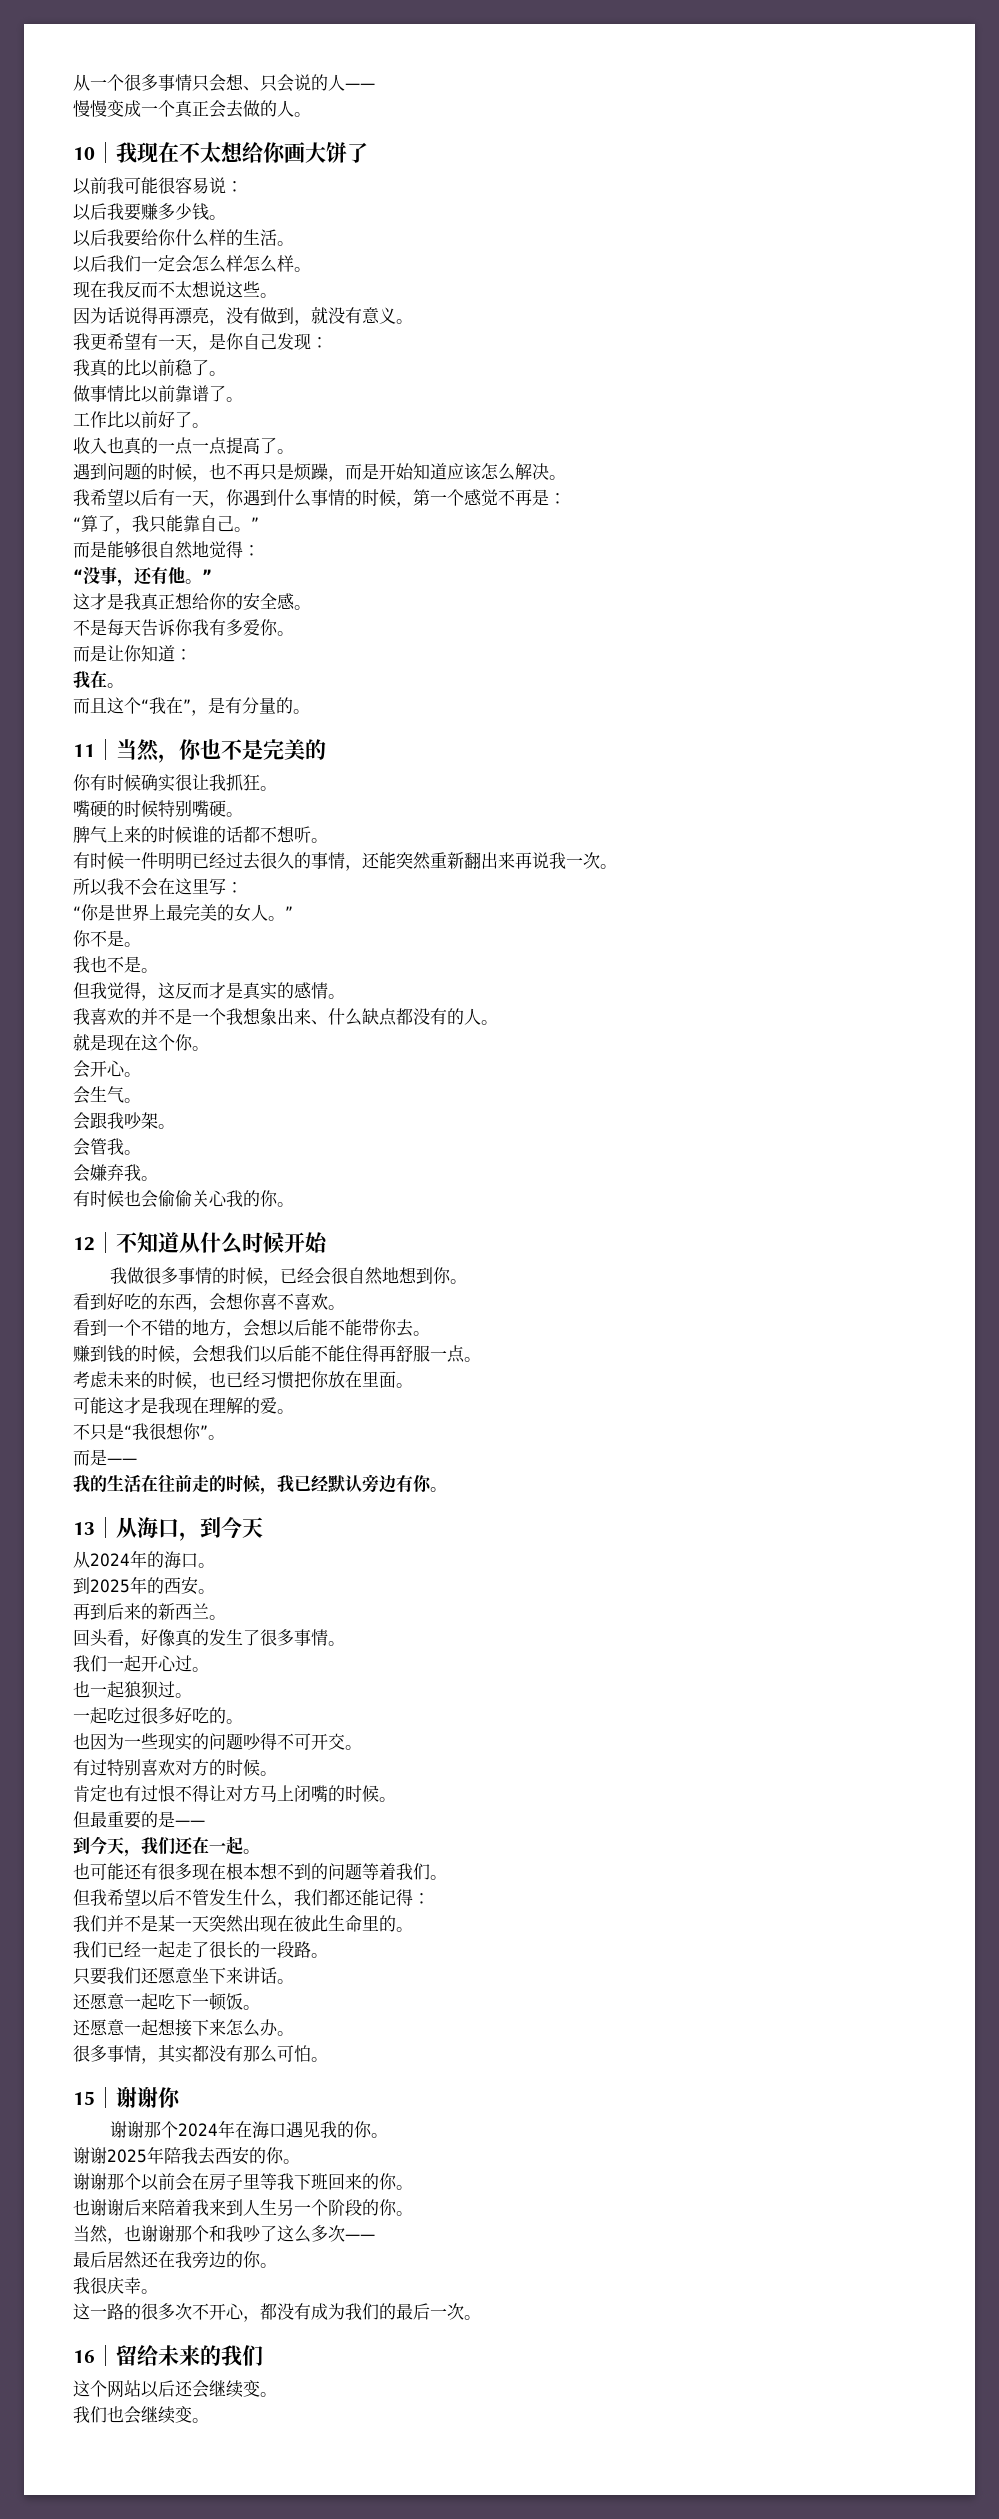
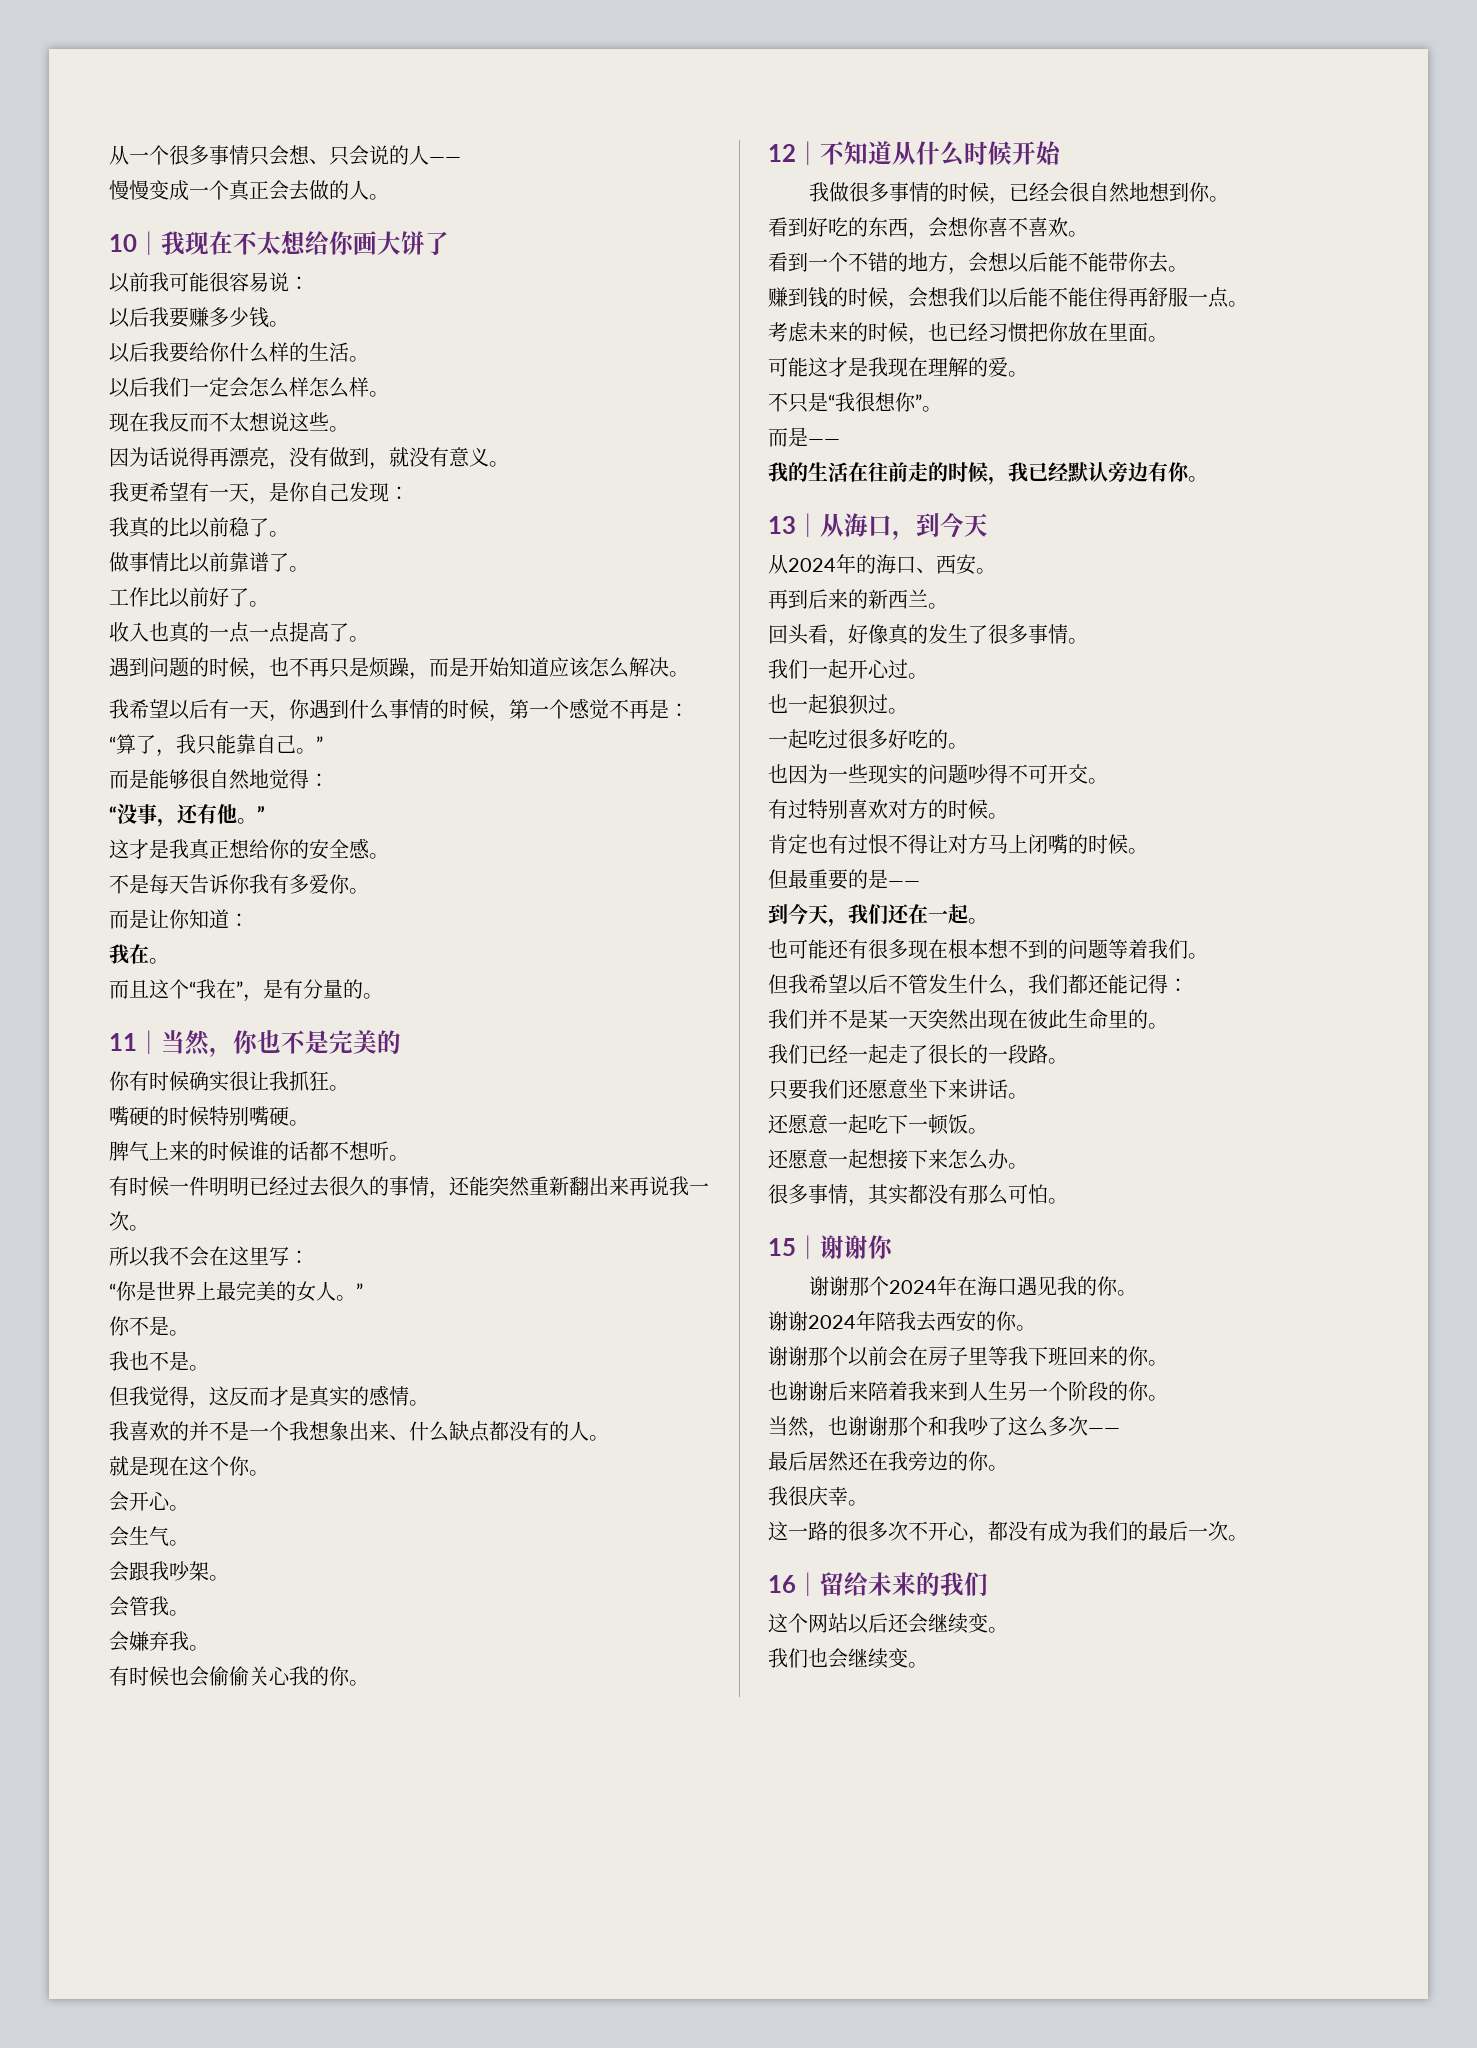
- 从2024年的海口。
- 到2025年的西安。
+ 从2024年的海口、西安。
- 谢谢2025年陪我去西安的你。
+ 谢谢2024年陪我去西安的你。

